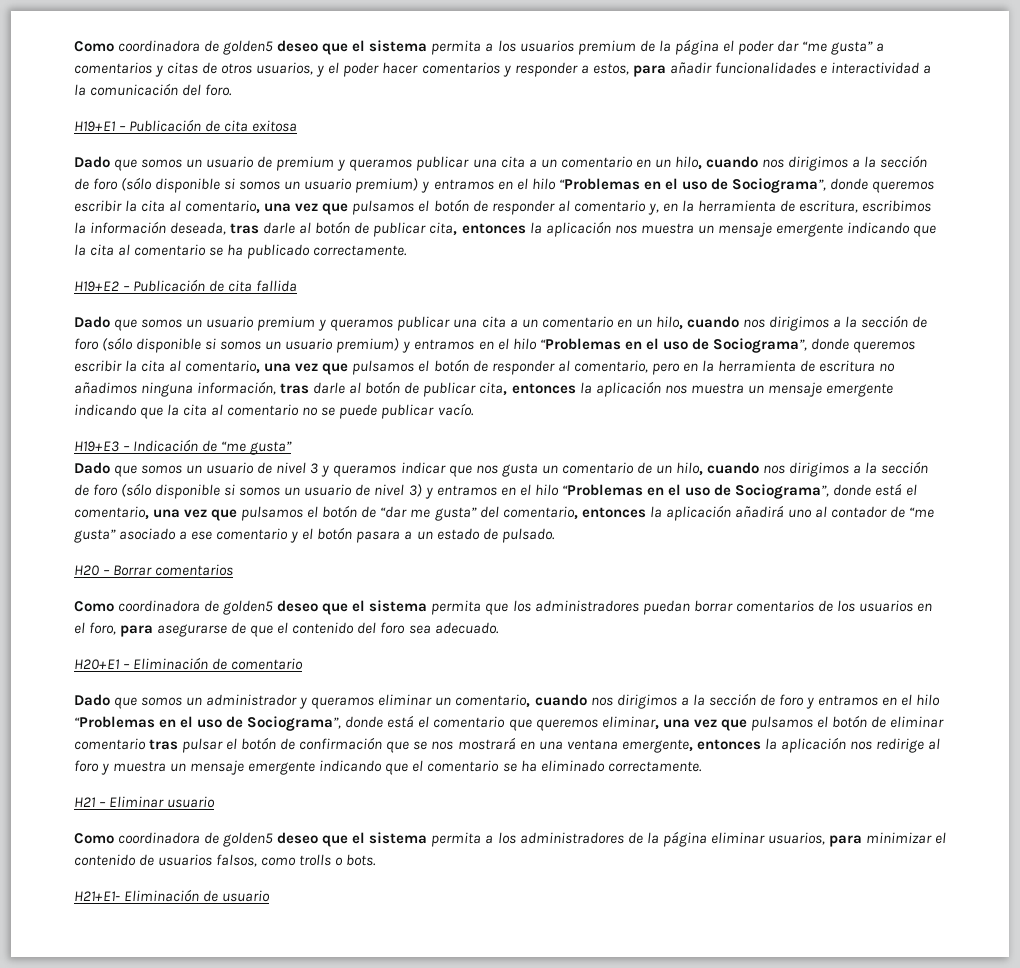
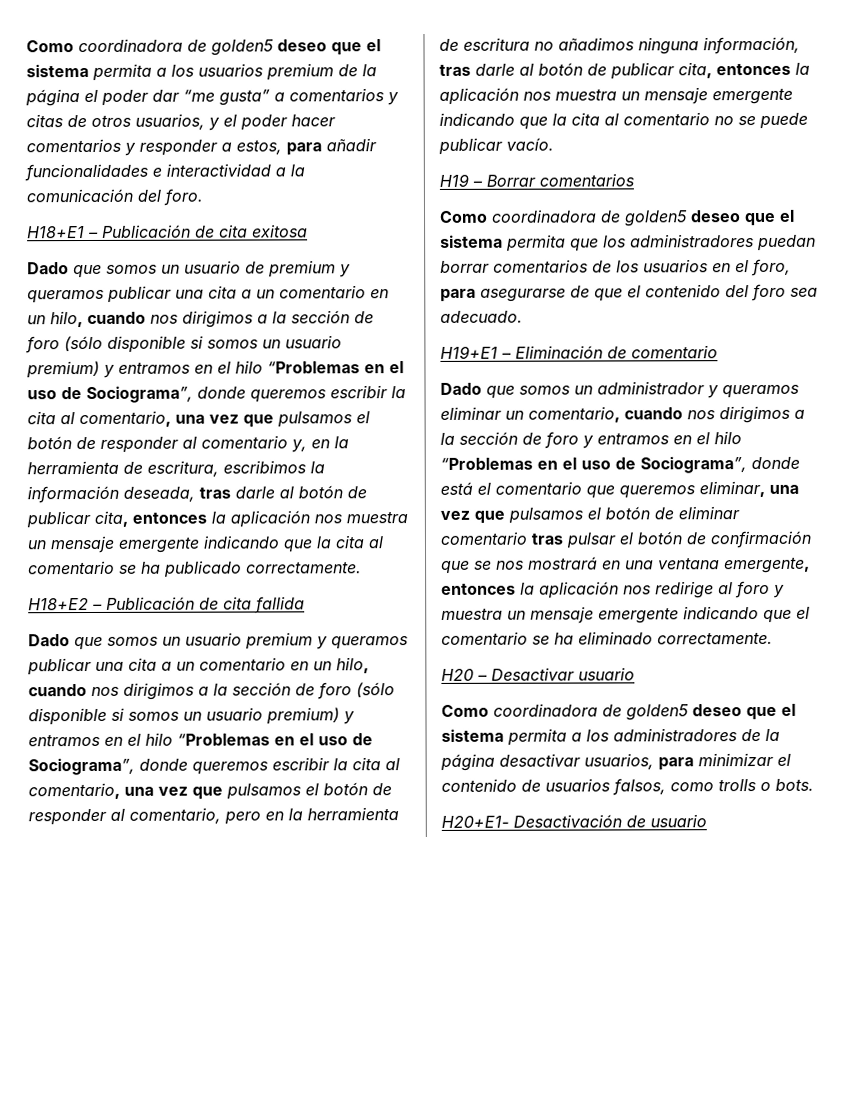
- H19+E1 – Publicación de cita exitosa
+ H18+E1 – Publicación de cita exitosa
- H19+E2 – Publicación de cita fallida
+ H18+E2 – Publicación de cita fallida
- H19+E3 – Indicación de “me gusta”
- Dado que somos un usuario de nivel 3 y queramos indicar que nos gusta un comentario de un hilo, cuando nos dirigimos a la sección de foro (sólo disponible si somos un usuario de nivel 3) y entramos en el hilo “Problemas en el uso de Sociograma”, donde está el comentario, una vez que pulsamos el botón de “dar me gusta” del comentario, entonces la aplicación añadirá uno al contador de “me gusta” asociado a ese comentario y el botón pasara a un estado de pulsado.
- H20 – Borrar comentarios
+ H19 – Borrar comentarios
- H20+E1 – Eliminación de comentario
+ H19+E1 – Eliminación de comentario
- H21 – Eliminar usuario
+ H20 – Desactivar usuario
- Como coordinadora de golden5 deseo que el sistema permita a los administradores de la página eliminar usuarios, para minimizar el contenido de usuarios falsos, como trolls o bots.
+ Como coordinadora de golden5 deseo que el sistema permita a los administradores de la página desactivar usuarios, para minimizar el contenido de usuarios falsos, como trolls o bots.
- H21+E1- Eliminación de usuario
+ H20+E1- Desactivación de usuario

